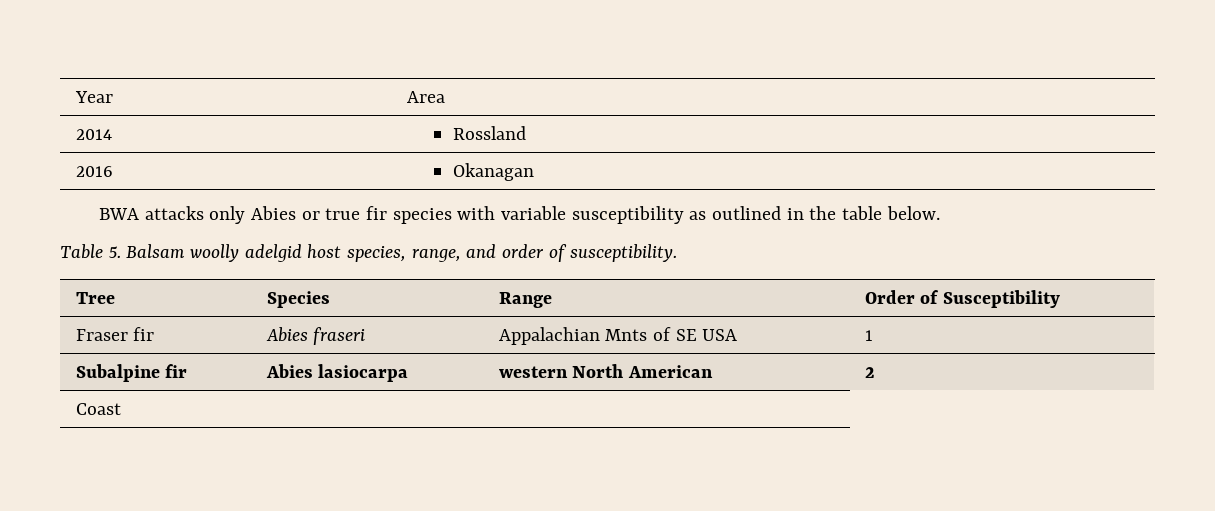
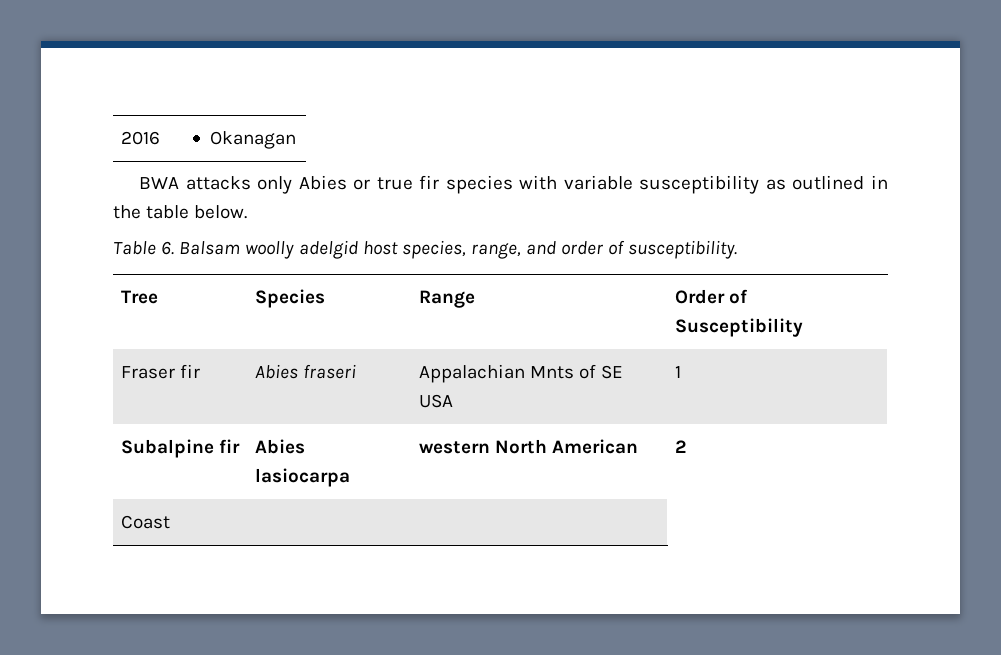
- Year | Area
- 2014 | Rossland
- Table 5. Balsam woolly adelgid host species, range, and order of susceptibility.
+ Table 6. Balsam woolly adelgid host species, range, and order of susceptibility.

